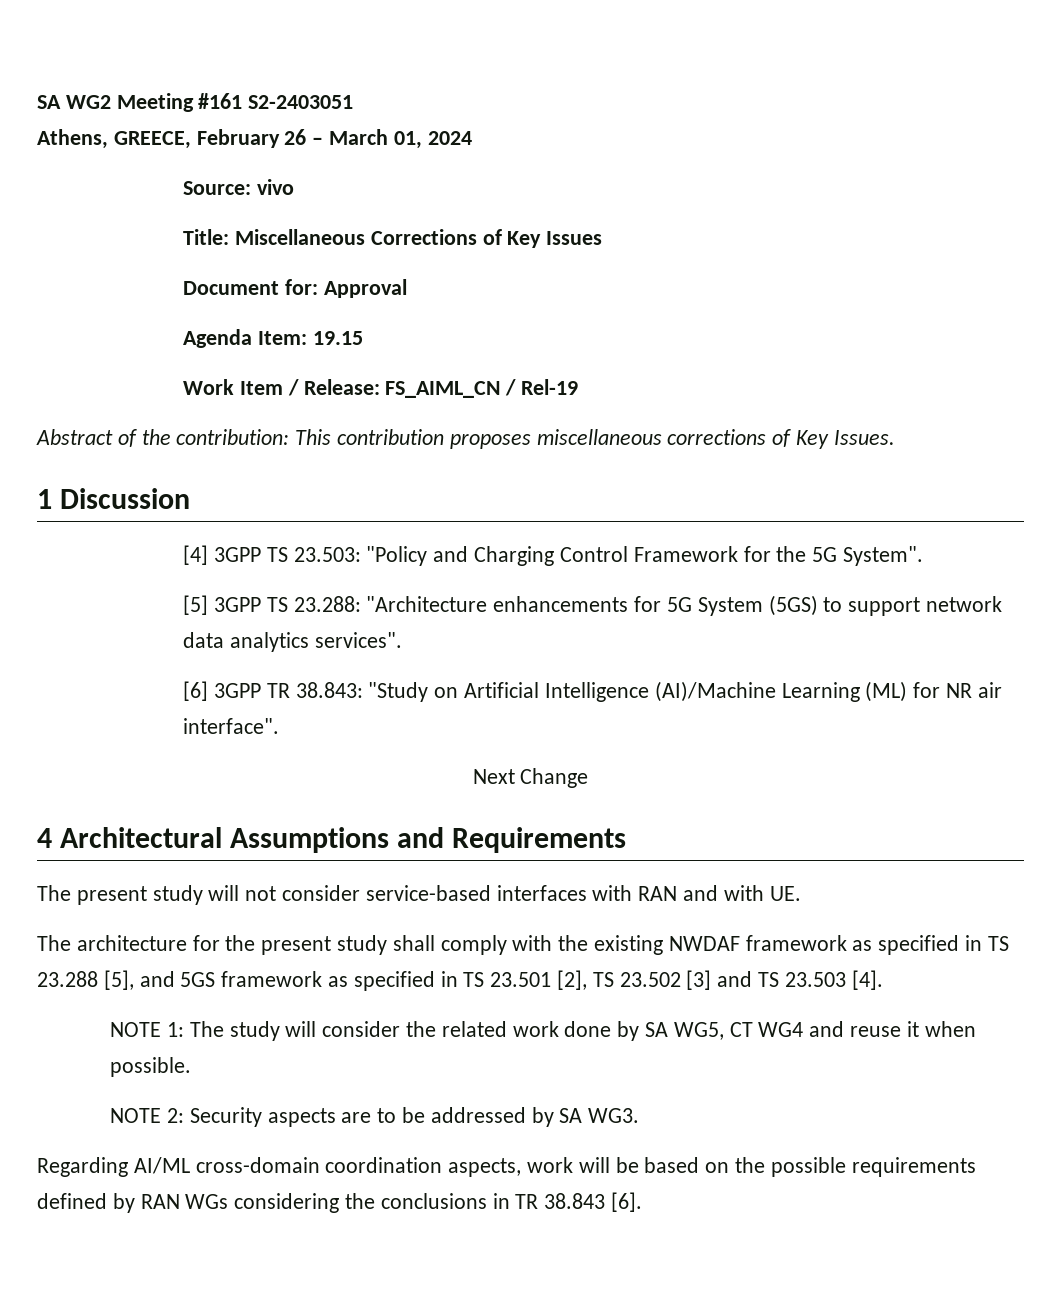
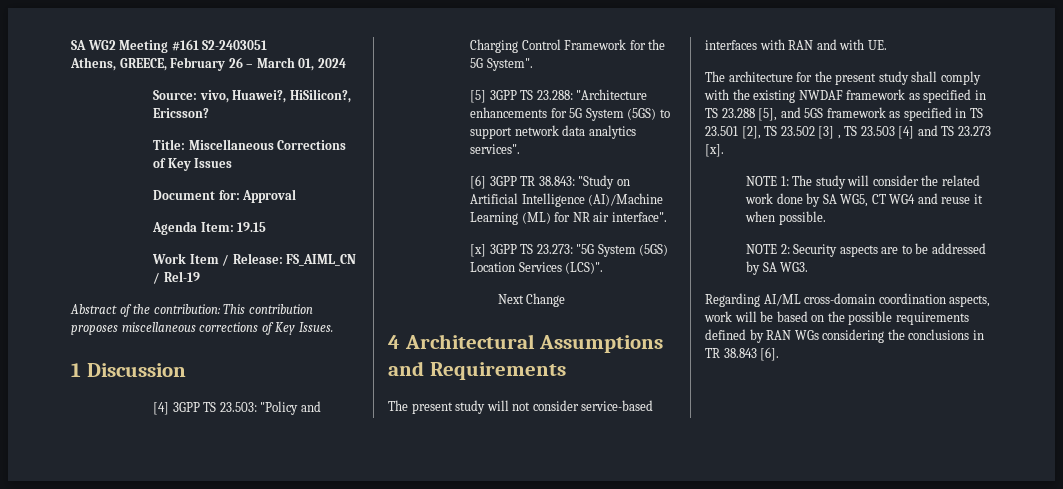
- Source: vivo
+ Source: vivo, Huawei?, HiSilicon?, Ericsson?
+ [x] 3GPP TS 23.273: "5G System (5GS) Location Services (LCS)".
- The architecture for the present study shall comply with the existing NWDAF framework as specified in TS 23.288 [5], and 5GS framework as specified in TS 23.501 [2], TS 23.502 [3] and TS 23.503 [4].
+ The architecture for the present study shall comply with the existing NWDAF framework as specified in TS 23.288 [5], and 5GS framework as specified in TS 23.501 [2], TS 23.502 [3] , TS 23.503 [4] and TS 23.273 [x].

